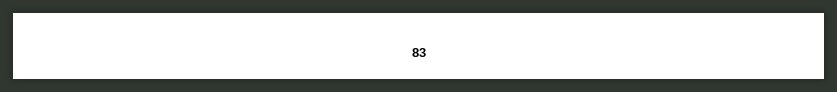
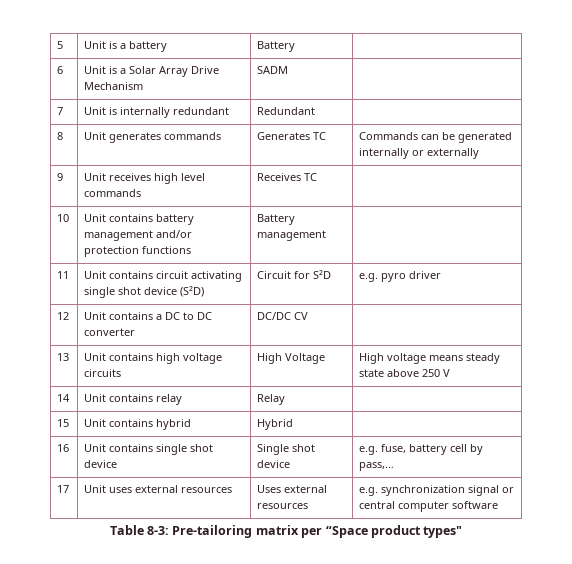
- 83
+ 5 | Unit is a battery | Battery |
+ 6 | Unit is a Solar Array Drive Mechanism | SADM |
+ 7 | Unit is internally redundant | Redundant |
+ 8 | Unit generates commands | Generates TC | Commands can be generated internally or externally
+ 9 | Unit receives high level commands | Receives TC |
+ 10 | Unit contains battery management and/or protection functions | Battery management |
+ 11 | Unit contains circuit activating single shot device (S²D) | Circuit for S²D | e.g. pyro driver
+ 12 | Unit contains a DC to DC converter | DC/DC CV |
+ 13 | Unit contains high voltage circuits | High Voltage | High voltage means steady state above 250 V
+ 14 | Unit contains relay | Relay |
+ 15 | Unit contains hybrid | Hybrid |
+ 16 | Unit contains single shot device | Single shot device | e.g. fuse, battery cell by pass,…
+ 17 | Unit uses external resources | Uses external resources | e.g. synchronization signal or central computer software
+ Table 8-3: Pre-tailoring matrix per “Space product types"

